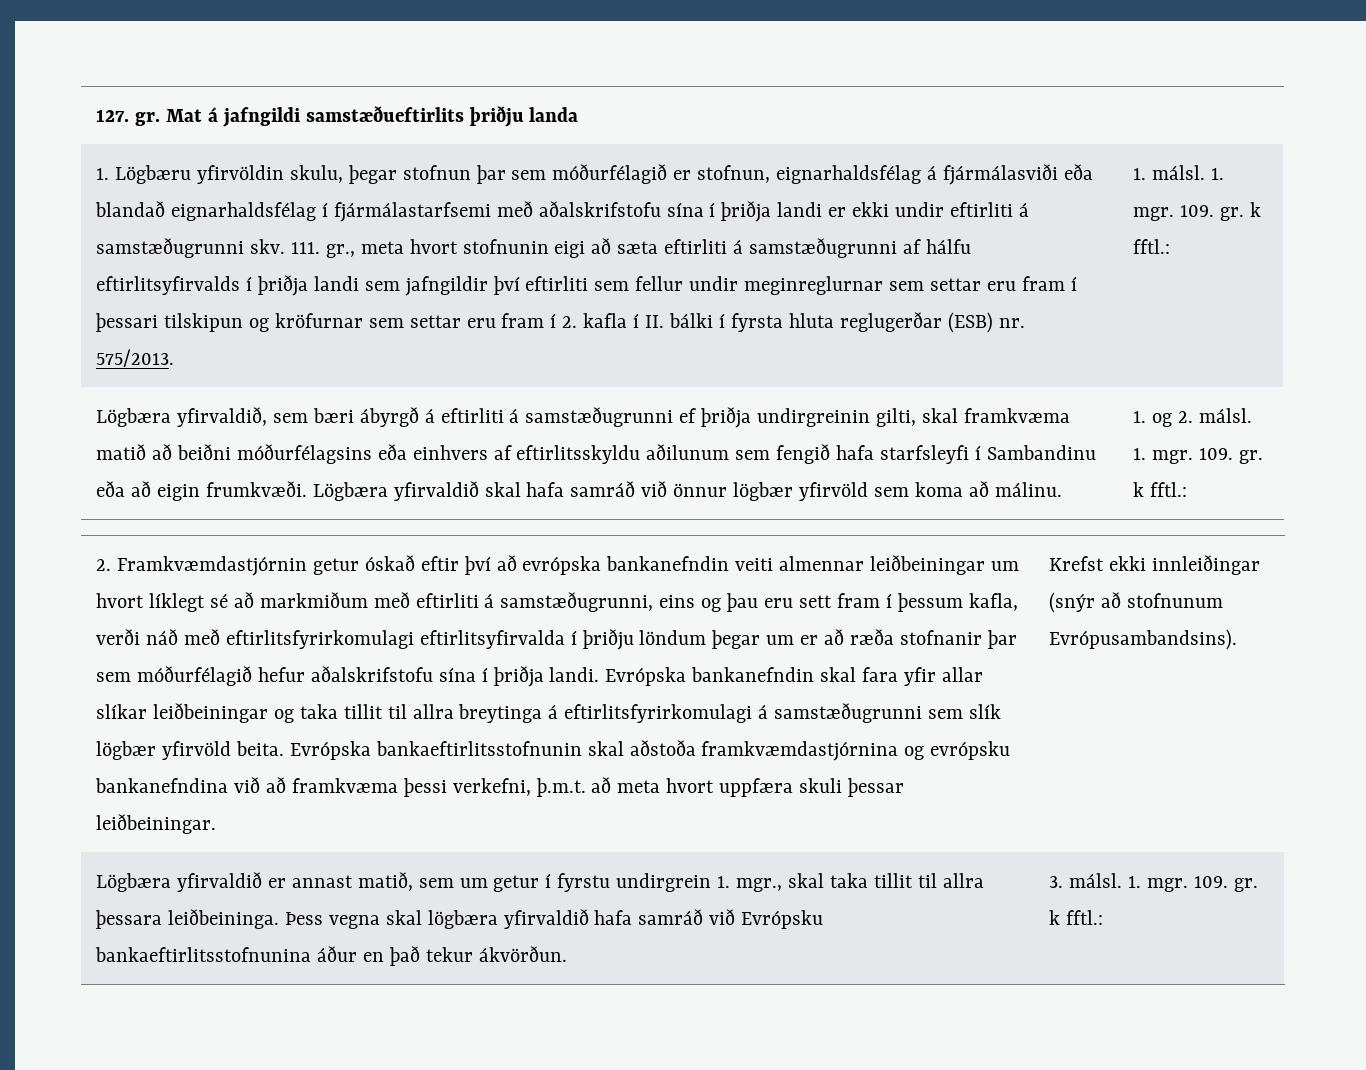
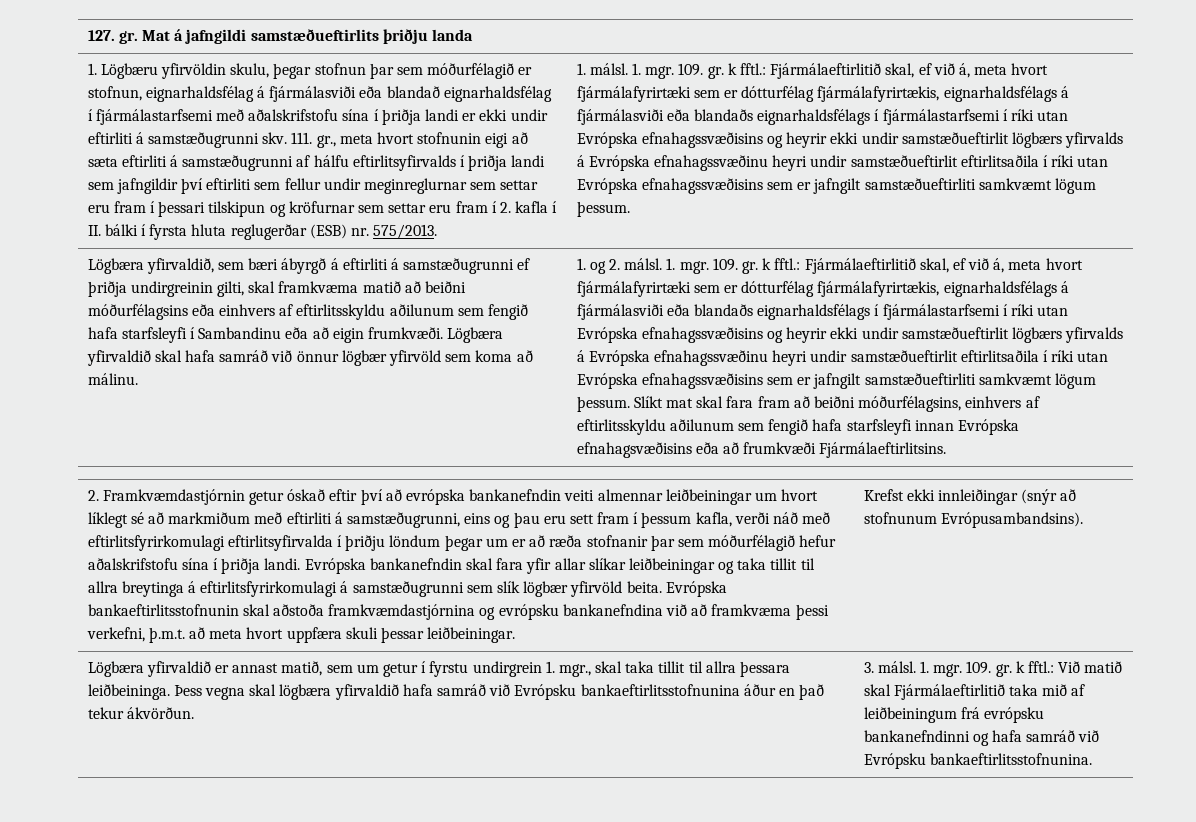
- 1. málsl. 1. mgr. 109. gr. k fftl.:
+ 1. málsl. 1. mgr. 109. gr. k fftl.: Fjármálaeftirlitið skal, ef við á, meta hvort fjármálafyrirtæki sem er dótturfélag fjármálafyrirtækis, eignarhaldsfélags á fjármálasviði eða blandaðs eignarhaldsfélags í fjármálastarfsemi í ríki utan Evrópska efnahagssvæðisins og heyrir ekki undir samstæðueftirlit lögbærs yfirvalds á Evrópska efnahagssvæðinu heyri undir samstæðueftirlit eftirlitsaðila í ríki utan Evrópska efnahagssvæðisins sem er jafngilt samstæðueftirliti samkvæmt lögum þessum.
- 1. og 2. málsl. 1. mgr. 109. gr. k fftl.:
+ 1. og 2. málsl. 1. mgr. 109. gr. k fftl.: Fjármálaeftirlitið skal, ef við á, meta hvort fjármálafyrirtæki sem er dótturfélag fjármálafyrirtækis, eignarhaldsfélags á fjármálasviði eða blandaðs eignarhaldsfélags í fjármálastarfsemi í ríki utan Evrópska efnahagssvæðisins og heyrir ekki undir samstæðueftirlit lögbærs yfirvalds á Evrópska efnahagssvæðinu heyri undir samstæðueftirlit eftirlitsaðila í ríki utan Evrópska efnahagssvæðisins sem er jafngilt samstæðueftirliti samkvæmt lögum þessum. Slíkt mat skal fara fram að beiðni móðurfélagsins, einhvers af eftirlitsskyldu aðilunum sem fengið hafa starfsleyfi innan Evrópska efnahagsvæðisins eða að frumkvæði Fjármálaeftirlitsins.
- 3. málsl. 1. mgr. 109. gr. k fftl.:
+ 3. málsl. 1. mgr. 109. gr. k fftl.: Við matið skal Fjármálaeftirlitið taka mið af leiðbeiningum frá evrópsku bankanefndinni og hafa samráð við Evrópsku bankaeftirlitsstofnunina.

